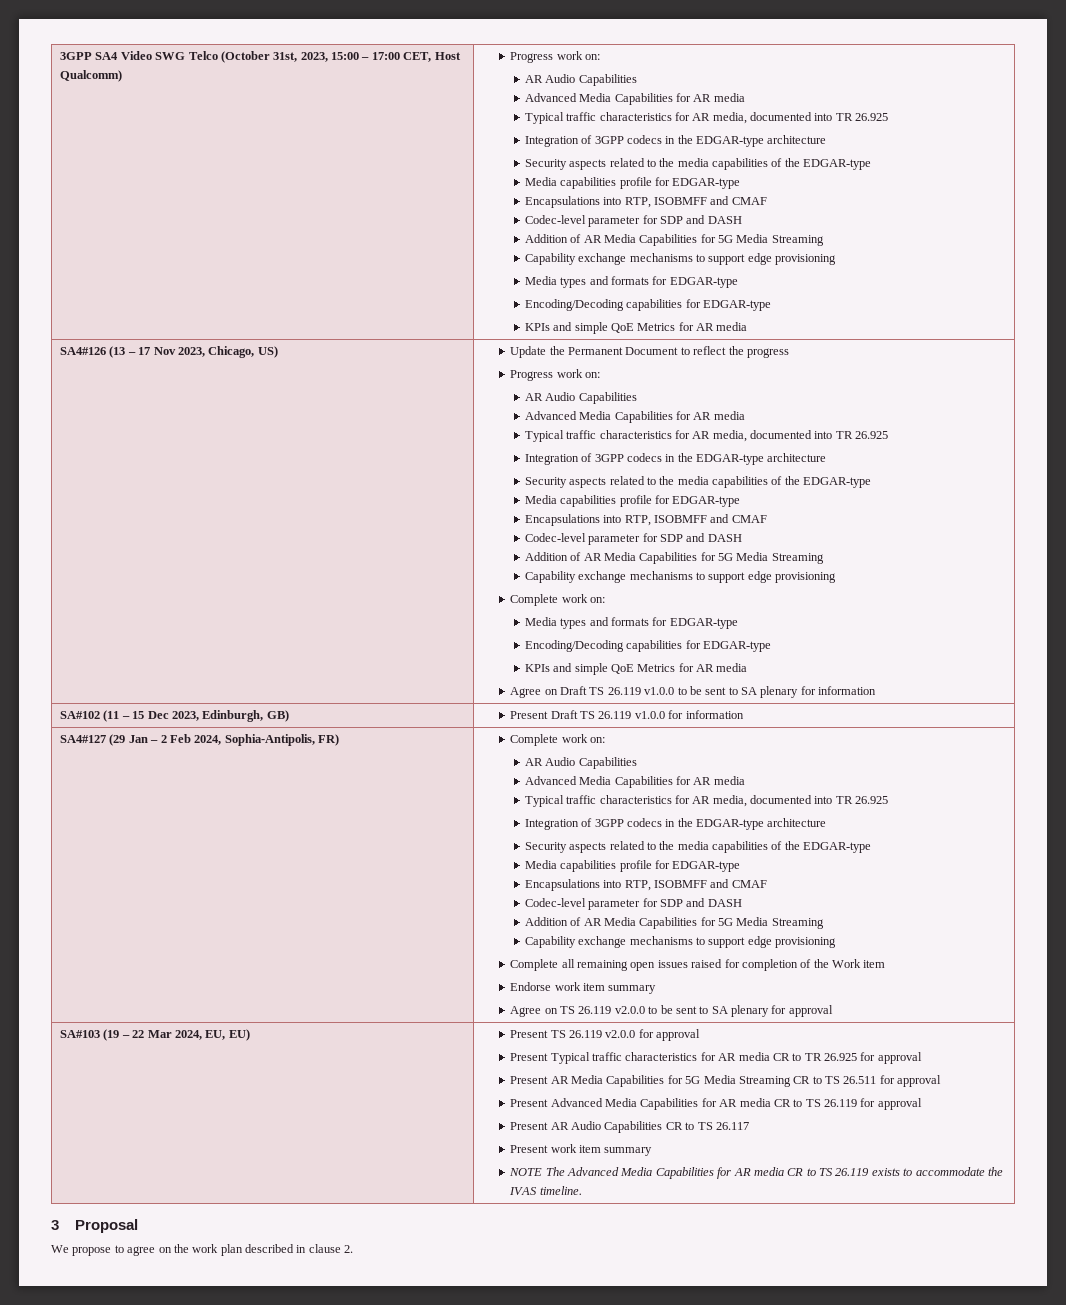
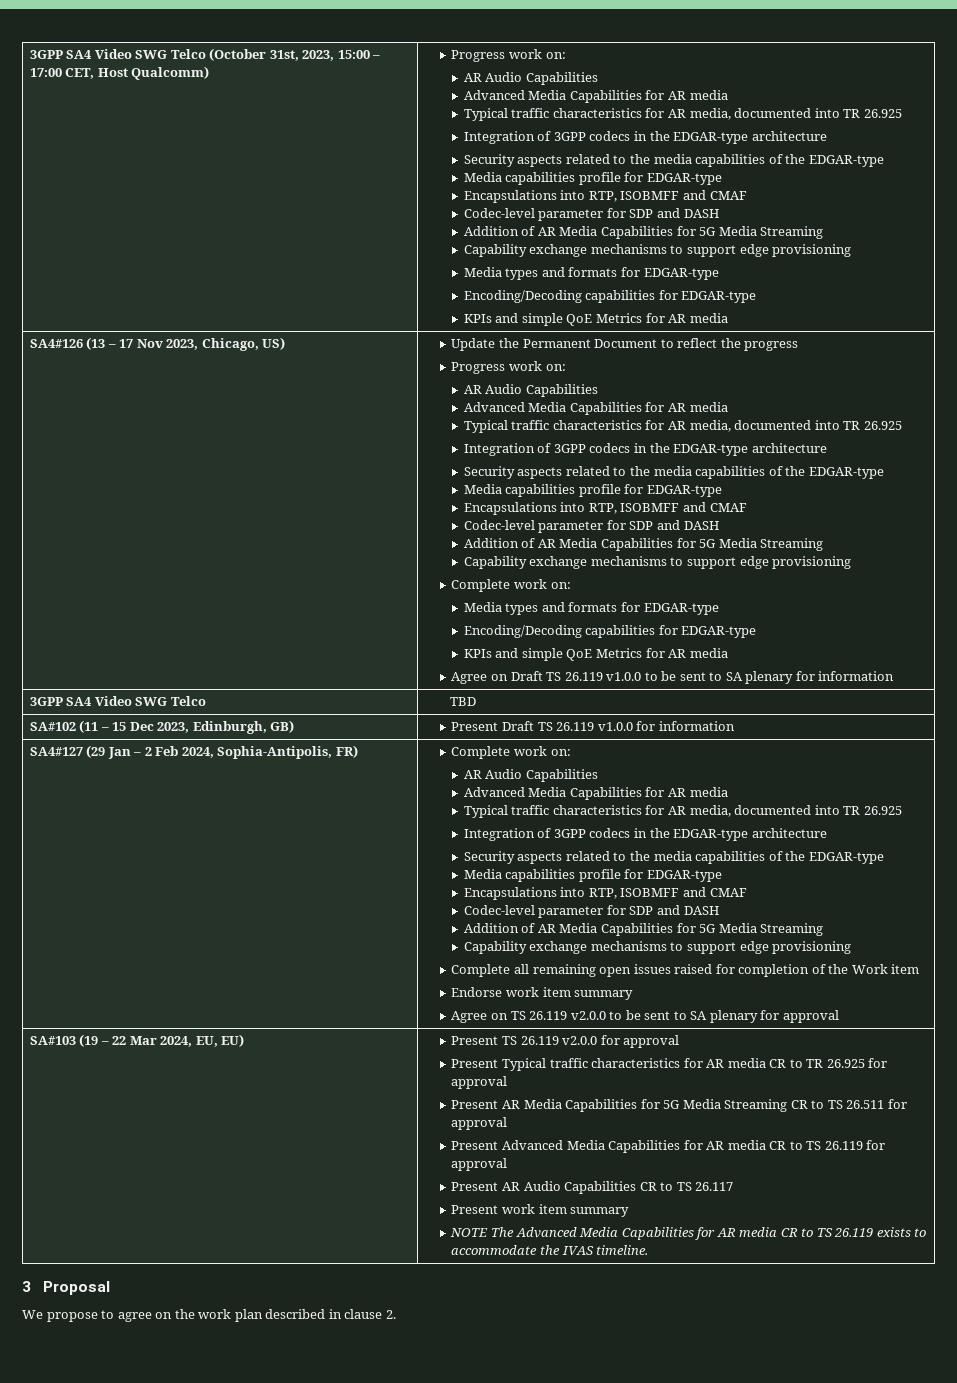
+ 3GPP SA4 Video SWG Telco | TBD

